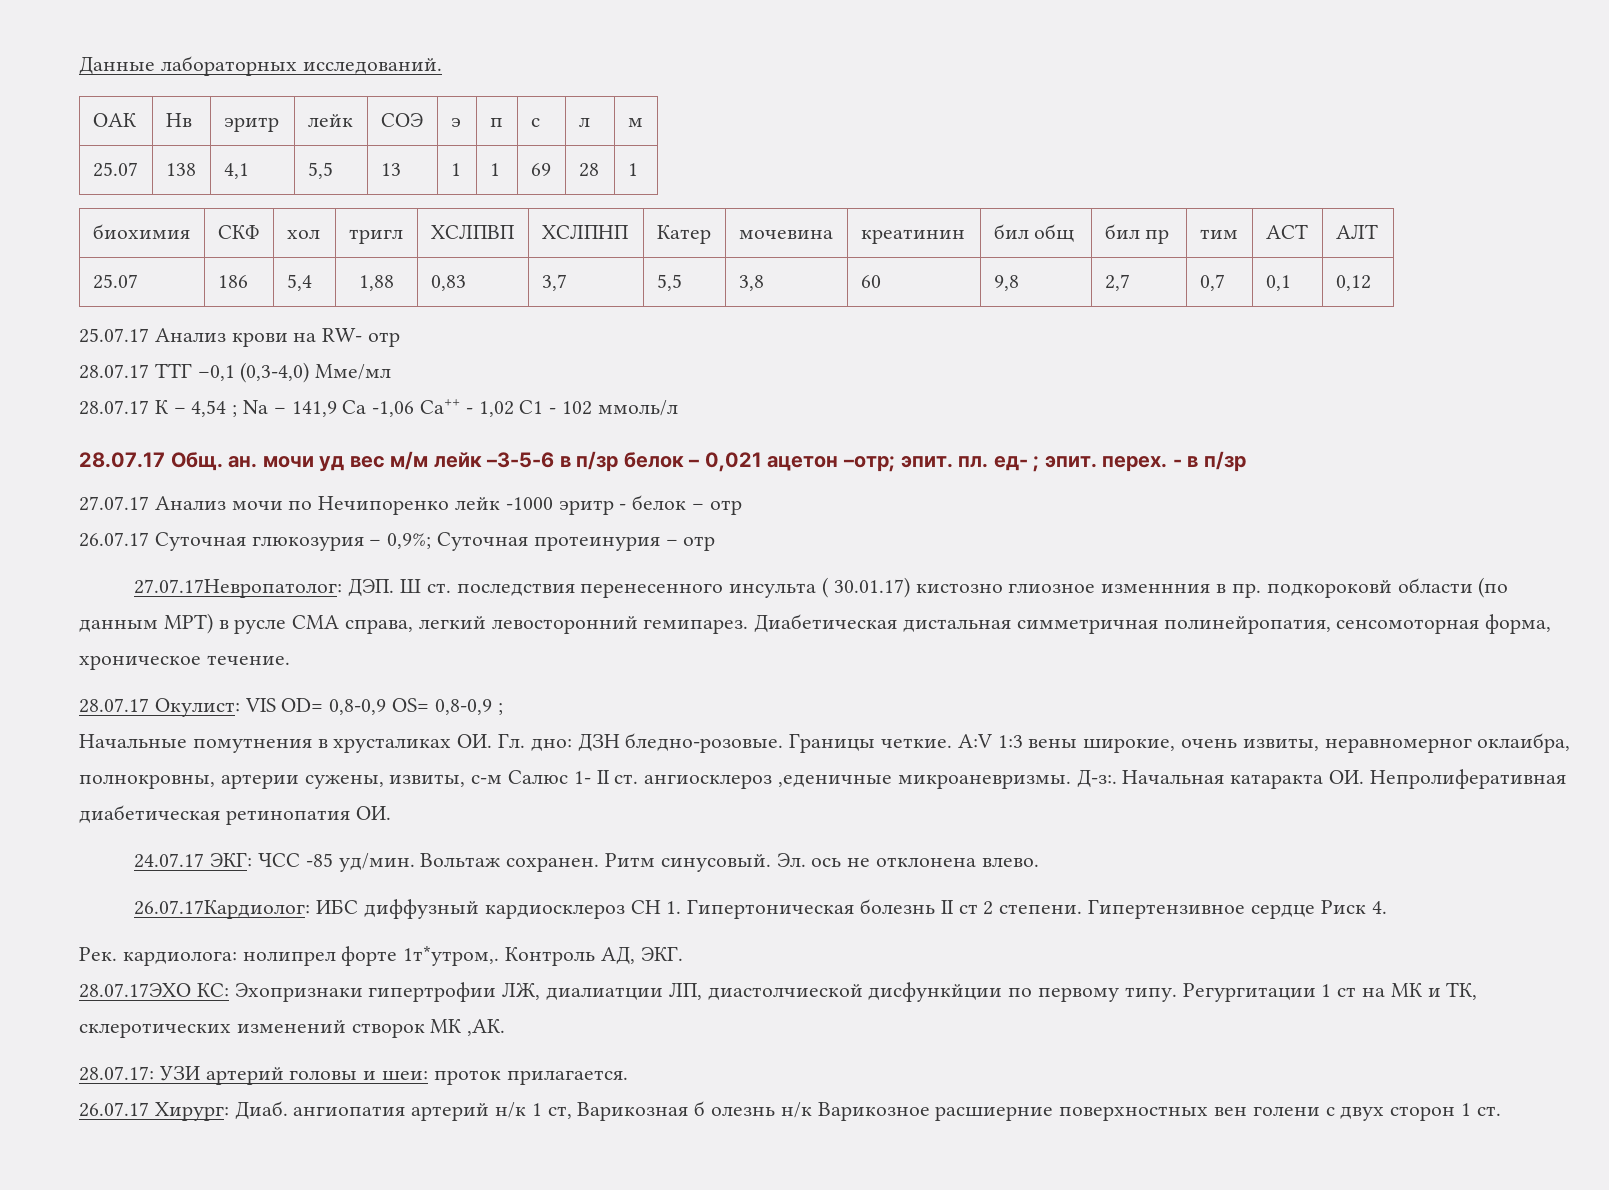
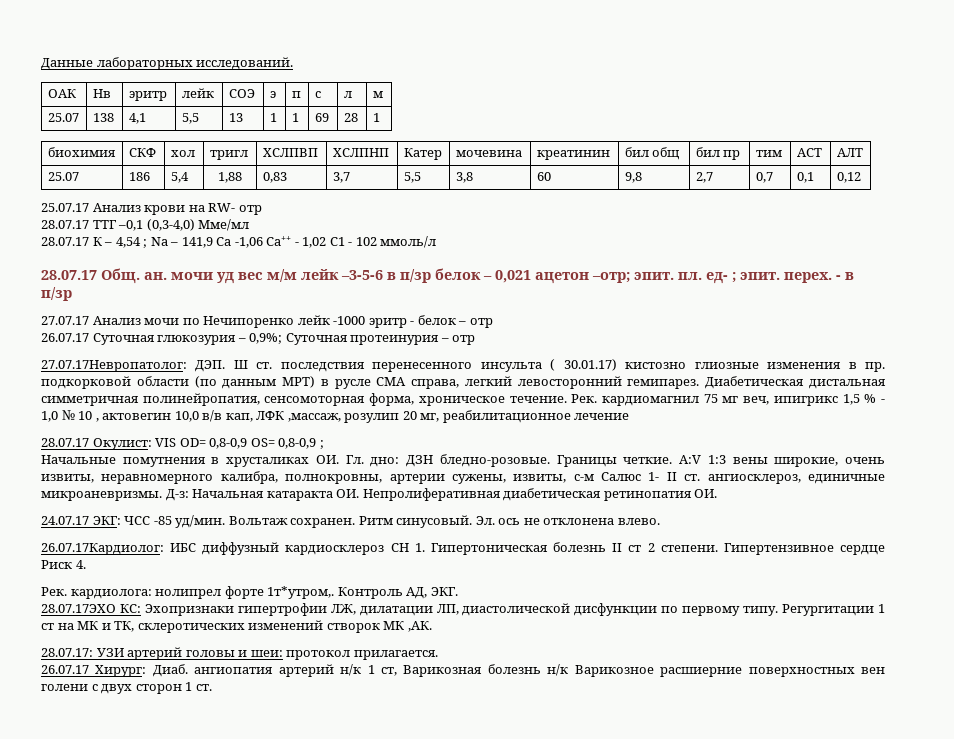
- 27.07.17Невропатолог: ДЭП. Ш ст. последствия перенесенного инсульта ( 30.01.17) кистозно глиозное изменнния в пр. подкороковй области (по данным МРТ) в русле СМА справа, легкий левосторонний гемипарез.
+ 27.07.17Невропатолог: ДЭП. Ш ст. последствия перенесенного инсульта ( 30.01.17) кистозно глиозные изменения в пр. подкорковой области (по данным МРТ) в русле СМА справа, легкий левосторонний гемипарез.
+ Рек. кардиомагнил 75 мг веч, ипигрикс 1,5 % - 1,0 № 10 , актовегин 10,0 в/в кап, ЛФК ,массаж, розулип 20 мг, реабилитационное лечение
- А:V 1:3 вены широкие, очень извиты, неравномерног оклаибра, полнокровны, артерии сужены, извиты, с-м Салюс 1- II ст. ангиосклероз ,еденичные микроаневризмы. Д-з:. Начальная катаракта ОИ. Непролиферативная диабетическая ретинопатия ОИ.
+ А:V 1:3 вены широкие, очень извиты, неравномерного калибра, полнокровны, артерии сужены, извиты, с-м Салюс 1- II ст. ангиосклероз, единичные микроаневризмы. Д-з: Начальная катаракта ОИ. Непролиферативная диабетическая ретинопатия ОИ.
- 28.07.17ЭХО КС: Эхопризнаки гипертрофии ЛЖ, диалиатции ЛП, диастолчиеской дисфункйции по первому типу.
+ 28.07.17ЭХО КС: Эхопризнаки гипертрофии ЛЖ, дилатации ЛП, диастолической дисфункции по первому типу.
- 28.07.17: УЗИ артерий головы и шеи: проток прилагается.
+ 28.07.17: УЗИ артерий головы и шеи: протокол прилагается.
- 26.07.17 Хирург: Диаб. ангиопатия артерий н/к 1 ст, Варикозная б олезнь н/к Варикозное расшиерние поверхностных вен голени с двух сторон 1 ст.
+ 26.07.17 Хирург: Диаб. ангиопатия артерий н/к 1 ст, Варикозная болезнь н/к Варикозное расшиерние поверхностных вен голени с двух сторон 1 ст.

